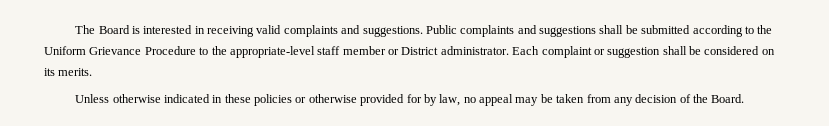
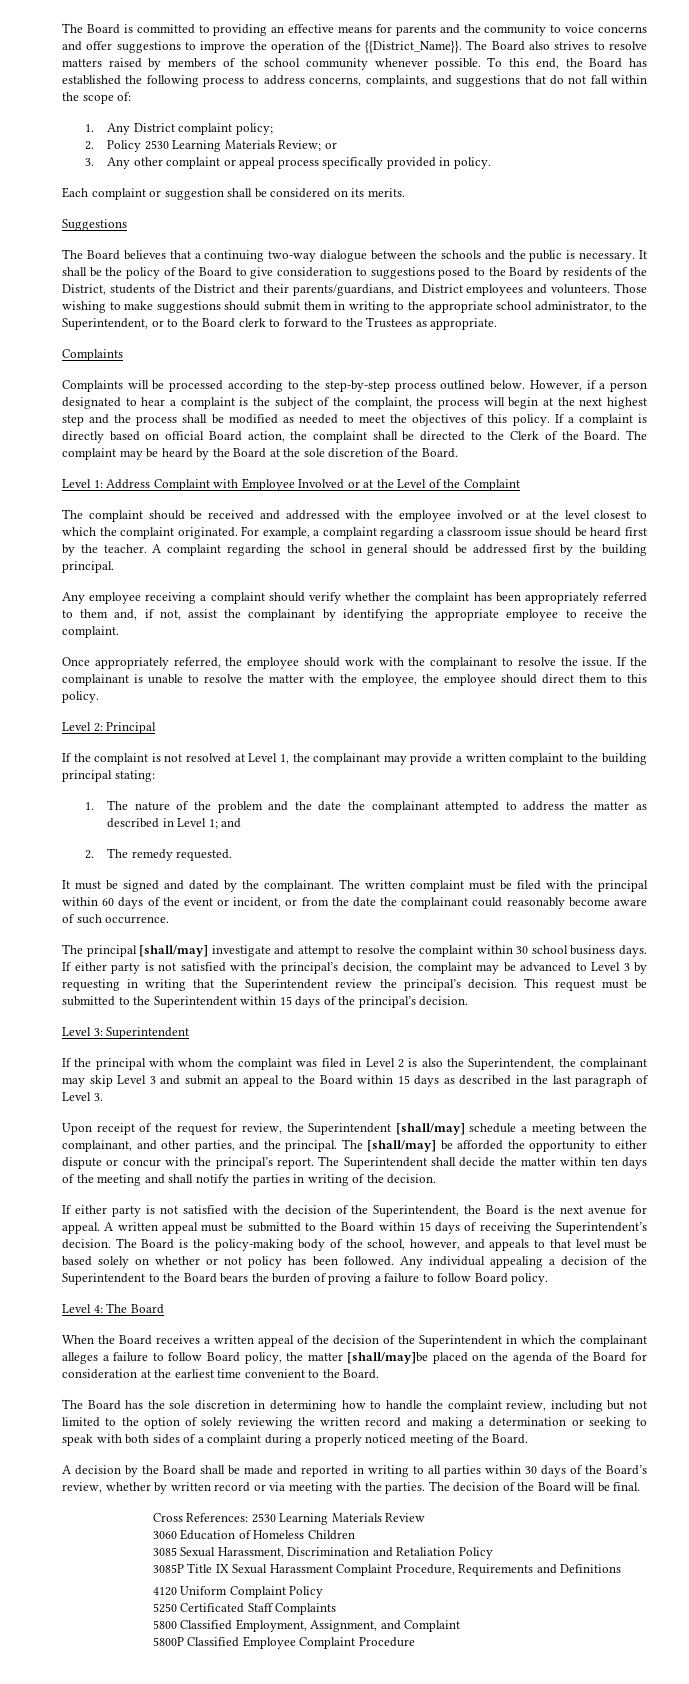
- The Board is interested in receiving valid complaints and suggestions. Public complaints and suggestions shall be submitted according to the Uniform Grievance Procedure to the appropriate-level staff member or District administrator. Each complaint or suggestion shall be considered on its merits.
+ The Board is committed to providing an effective means for parents and the community to voice concerns and offer suggestions to improve the operation of the {{District_Name}}. The Board also strives to resolve matters raised by members of the school community whenever possible. To this end, the Board has established the following process to address concerns, complaints, and suggestions that do not fall within the scope of:
+ 1. Any District complaint policy;
+ 2. Policy 2530 Learning Materials Review; or
+ 3. Any other complaint or appeal process specifically provided in policy.
+ Each complaint or suggestion shall be considered on its merits.
- Unless otherwise indicated in these policies or otherwise provided for by law, no appeal may be taken from any decision of the Board.
+ Suggestions
+ The Board believes that a continuing two-way dialogue between the schools and the public is necessary. It shall be the policy of the Board to give consideration to suggestions posed to the Board by residents of the District, students of the District and their parents/guardians, and District employees and volunteers. Those wishing to make suggestions should submit them in writing to the appropriate school administrator, to the Superintendent, or to the Board clerk to forward to the Trustees as appropriate.
+ Complaints
+ Complaints will be processed according to the step-by-step process outlined below. However, if a person designated to hear a complaint is the subject of the complaint, the process will begin at the next highest step and the process shall be modified as needed to meet the objectives of this policy. If a complaint is directly based on official Board action, the complaint shall be directed to the Clerk of the Board. The complaint may be heard by the Board at the sole discretion of the Board.
+ Level 1: Address Complaint with Employee Involved or at the Level of the Complaint
+ The complaint should be received and addressed with the employee involved or at the level closest to which the complaint originated. For example, a complaint regarding a classroom issue should be heard first by the teacher. A complaint regarding the school in general should be addressed first by the building principal.
+ Any employee receiving a complaint should verify whether the complaint has been appropriately referred to them and, if not, assist the complainant by identifying the appropriate employee to receive the complaint.
+ Once appropriately referred, the employee should work with the complainant to resolve the issue. If the complainant is unable to resolve the matter with the employee, the employee should direct them to this policy.
+ Level 2: Principal
+ If the complaint is not resolved at Level 1, the complainant may provide a written complaint to the building principal stating:
+ 1. The nature of the problem and the date the complainant attempted to address the matter as described in Level 1; and
+ 2. The remedy requested.
+ It must be signed and dated by the complainant. The written complaint must be filed with the principal within 60 days of the event or incident, or from the date the complainant could reasonably become aware of such occurrence.
+ The principal [shall/may] investigate and attempt to resolve the complaint within 30 school business days. If either party is not satisfied with the principal’s decision, the complaint may be advanced to Level 3 by requesting in writing that the Superintendent review the principal’s decision. This request must be submitted to the Superintendent within 15 days of the principal’s decision.
+ Level 3: Superintendent
+ If the principal with whom the complaint was filed in Level 2 is also the Superintendent, the complainant may skip Level 3 and submit an appeal to the Board within 15 days as described in the last paragraph of Level 3.
+ Upon receipt of the request for review, the Superintendent [shall/may] schedule a meeting between the complainant, and other parties, and the principal. The [shall/may] be afforded the opportunity to either dispute or concur with the principal’s report. The Superintendent shall decide the matter within ten days of the meeting and shall notify the parties in writing of the decision.
+ If either party is not satisfied with the decision of the Superintendent, the Board is the next avenue for appeal. A written appeal must be submitted to the Board within 15 days of receiving the Superintendent’s decision. The Board is the policy-making body of the school, however, and appeals to that level must be based solely on whether or not policy has been followed. Any individual appealing a decision of the Superintendent to the Board bears the burden of proving a failure to follow Board policy.
+ Level 4: The Board
+ When the Board receives a written appeal of the decision of the Superintendent in which the complainant alleges a failure to follow Board policy, the matter [shall/may]be placed on the agenda of the Board for consideration at the earliest time convenient to the Board.
+ The Board has the sole discretion in determining how to handle the complaint review, including but not limited to the option of solely reviewing the written record and making a determination or seeking to speak with both sides of a complaint during a properly noticed meeting of the Board.
+ A decision by the Board shall be made and reported in writing to all parties within 30 days of the Board’s review, whether by written record or via meeting with the parties. The decision of the Board will be final.
+ Cross References: 2530 Learning Materials Review
+ 3060 Education of Homeless Children
+ 3085 Sexual Harassment, Discrimination and Retaliation Policy
+ 3085P Title IX Sexual Harassment Complaint Procedure, Requirements and Definitions
+ 4120 Uniform Complaint Policy
+ 5250 Certificated Staff Complaints
+ 5800 Classified Employment, Assignment, and Complaint
+ 5800P Classified Employee Complaint Procedure

